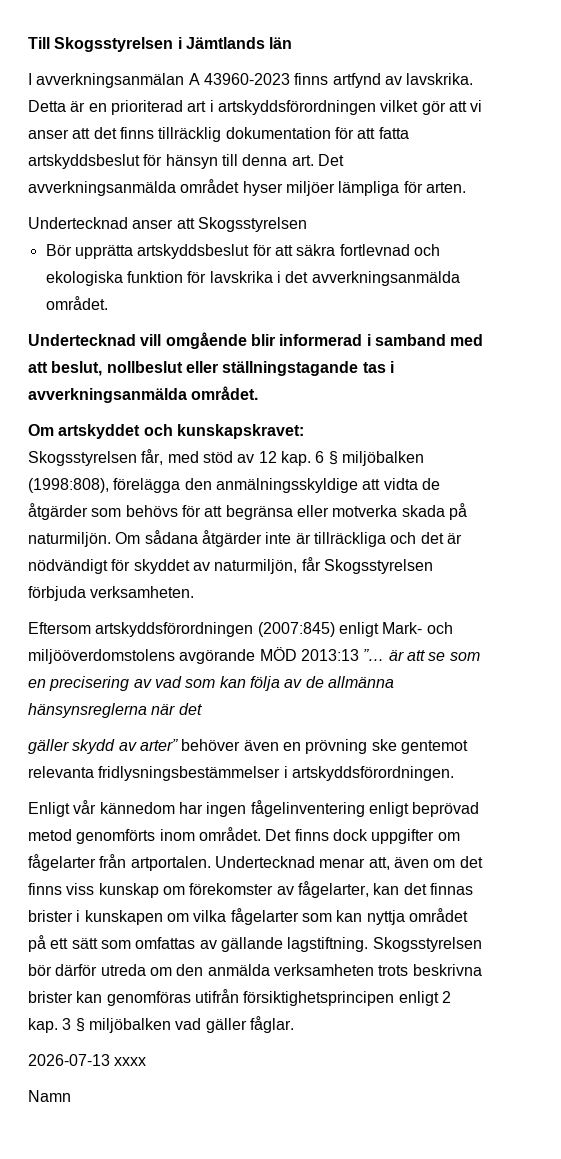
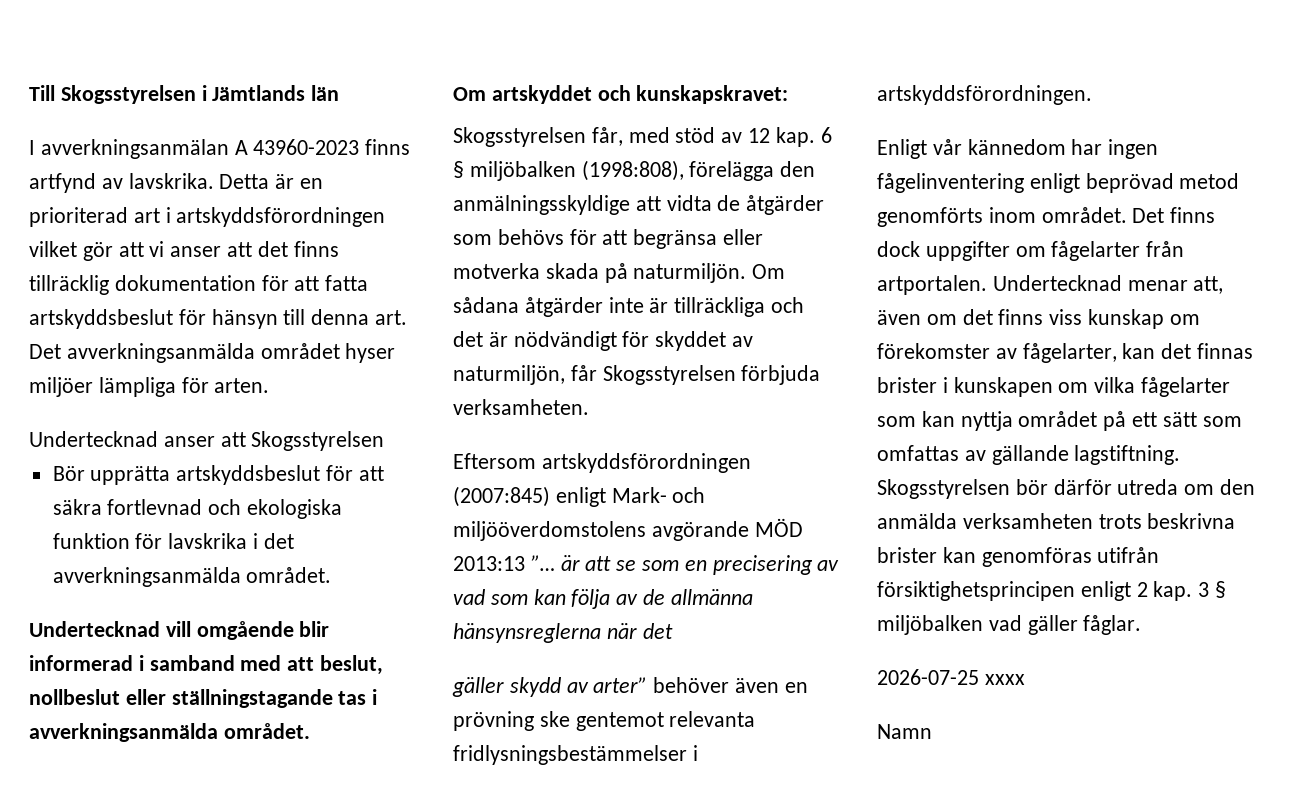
- 2026-07-13 xxxx
+ 2026-07-25 xxxx

